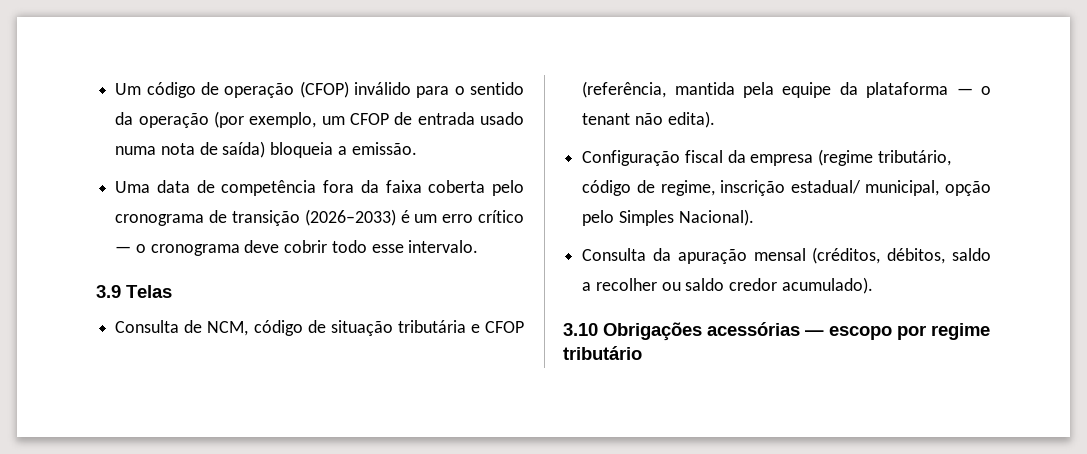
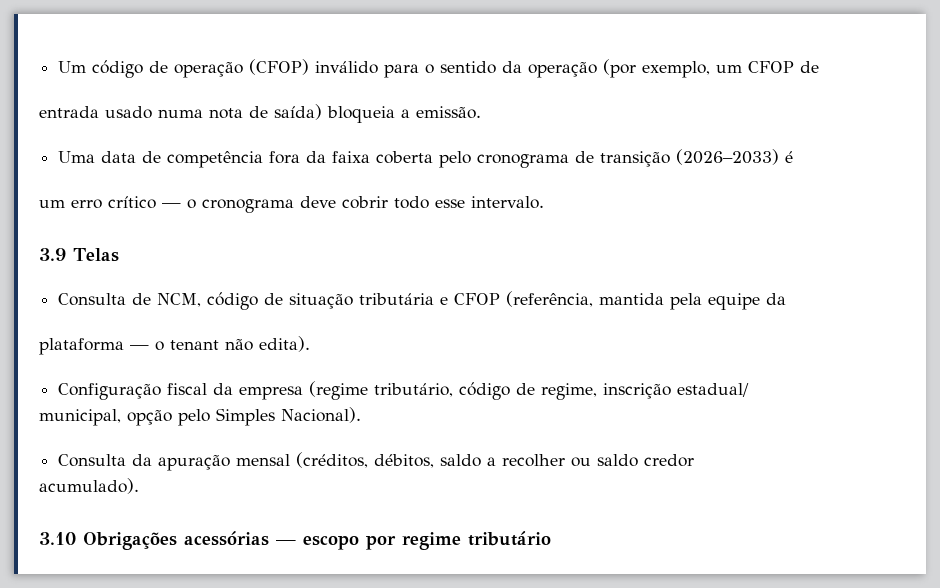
- Um código de operação (CFOP) inválido para o sentido da operação (por exemplo, um CFOP de entrada usado numa nota de saída) bloqueia a emissão.
+ Um código de operação (CFOP) inválido para o sentido da operação (por exemplo, um CFOP de
+ entrada usado numa nota de saída) bloqueia a emissão.
- Uma data de competência fora da faixa coberta pelo cronograma de transição (2026–2033) é um erro crítico — o cronograma deve cobrir todo esse intervalo.
+ Uma data de competência fora da faixa coberta pelo cronograma de transição (2026–2033) é
+ um erro crítico — o cronograma deve cobrir todo esse intervalo.
- Consulta de NCM, código de situação tributária e CFOP (referência, mantida pela equipe da plataforma — o tenant não edita).
+ Consulta de NCM, código de situação tributária e CFOP (referência, mantida pela equipe da
+ plataforma — o tenant não edita).
- Configuração fiscal da empresa (regime tributário, código de regime, inscrição estadual/ municipal, opção pelo Simples Nacional).
+ Configuração fiscal da empresa (regime tributário, código de regime, inscrição estadual/
+ municipal, opção pelo Simples Nacional).
- Consulta da apuração mensal (créditos, débitos, saldo a recolher ou saldo credor acumulado).
+ Consulta da apuração mensal (créditos, débitos, saldo a recolher ou saldo credor
+ acumulado).

